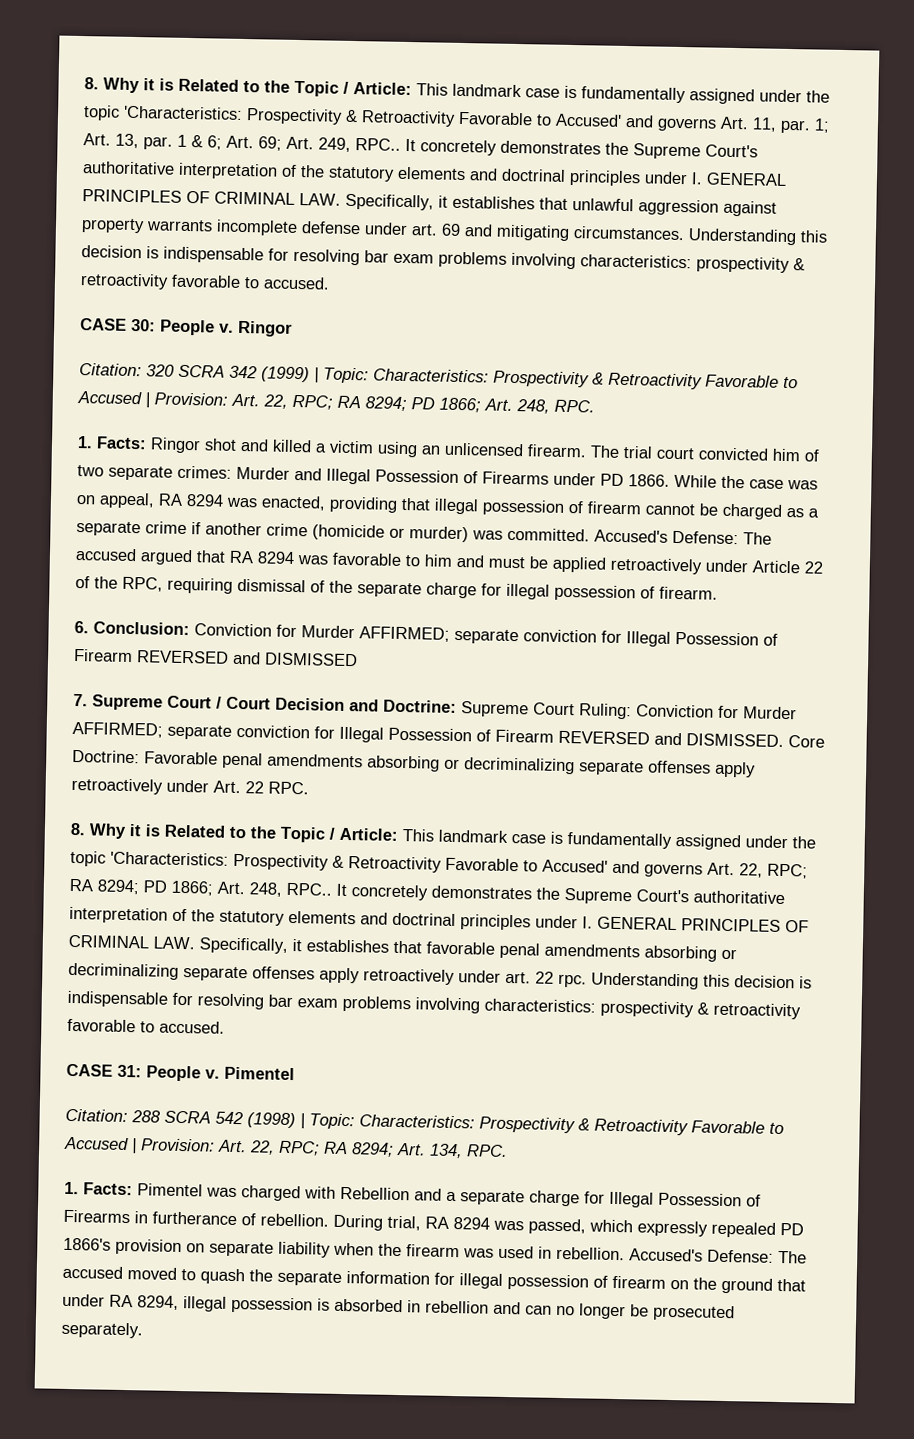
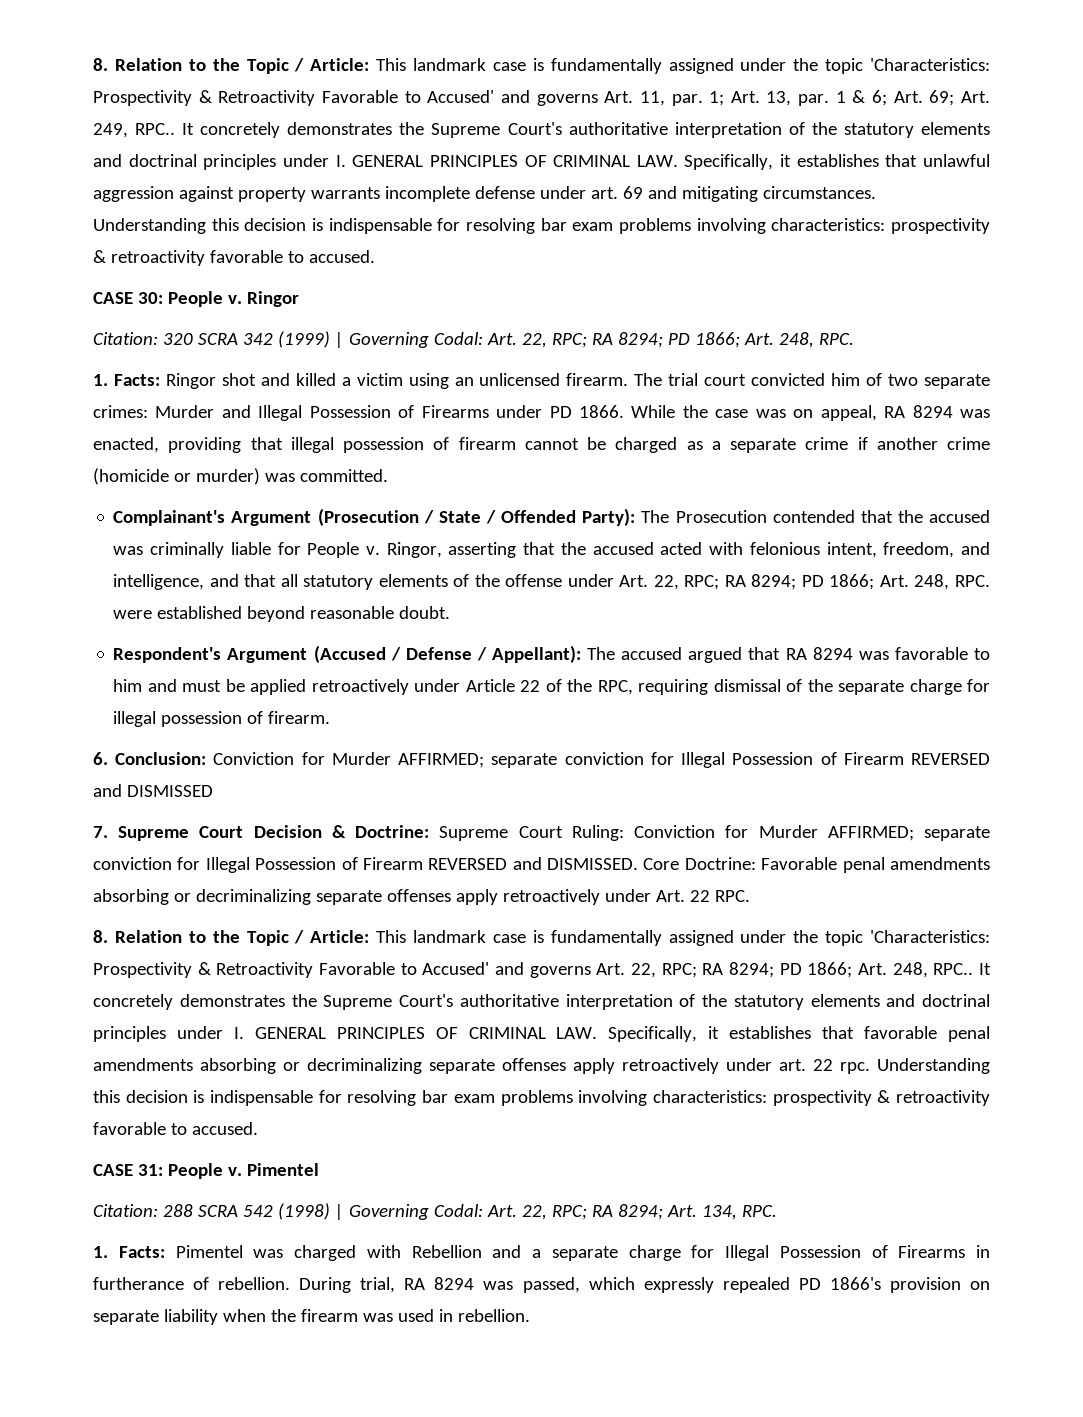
- 8. Why it is Related to the Topic / Article: This landmark case is fundamentally assigned under the topic 'Characteristics: Prospectivity & Retroactivity Favorable to Accused' and governs Art. 11, par.
+ 8. Relation to the Topic / Article: This landmark case is fundamentally assigned under the topic 'Characteristics: Prospectivity & Retroactivity Favorable to Accused' and governs Art. 11, par.
- Citation: 320 SCRA 342 (1999) | Topic: Characteristics: Prospectivity & Retroactivity Favorable to Accused | Provision: Art. 22, RPC; RA 8294; PD 1866; Art. 248, RPC.
+ Citation: 320 SCRA 342 (1999) | Governing Codal: Art. 22, RPC; RA 8294; PD 1866; Art. 248, RPC.
- While the case was on appeal, RA 8294 was enacted, providing that illegal possession of firearm cannot be charged as a separate crime if another crime (homicide or murder) was committed. Accused's Defense:
+ While the case was on appeal, RA 8294 was enacted, providing that illegal possession of firearm cannot be charged as a separate crime if another crime (homicide or murder) was committed.
+ Complainant's Argument (Prosecution / State / Offended Party): The Prosecution contended that the accused was criminally liable for People v. Ringor, asserting that the accused acted with felonious intent, freedom, and intelligence, and that all statutory elements of the offense under Art. 22, RPC; RA 8294; PD 1866; Art. 248, RPC. were established beyond reasonable doubt.
+ Respondent's Argument (Accused / Defense / Appellant):
- 7. Supreme Court / Court Decision and Doctrine: Supreme Court Ruling: Conviction for Murder AFFIRMED; separate conviction for Illegal Possession of Firearm REVERSED and DISMISSED.
+ 7. Supreme Court Decision & Doctrine: Supreme Court Ruling: Conviction for Murder AFFIRMED; separate conviction for Illegal Possession of Firearm REVERSED and DISMISSED.
- 8. Why it is Related to the Topic / Article: This landmark case is fundamentally assigned under the topic 'Characteristics: Prospectivity & Retroactivity Favorable to Accused' and governs Art. 22, RPC; RA 8294; PD 1866; Art. 248, RPC..
+ 8. Relation to the Topic / Article: This landmark case is fundamentally assigned under the topic 'Characteristics: Prospectivity & Retroactivity Favorable to Accused' and governs Art. 22, RPC; RA 8294; PD 1866; Art. 248, RPC..
- Citation: 288 SCRA 542 (1998) | Topic: Characteristics: Prospectivity & Retroactivity Favorable to Accused | Provision: Art. 22, RPC; RA 8294; Art. 134, RPC.
+ Citation: 288 SCRA 542 (1998) | Governing Codal: Art. 22, RPC; RA 8294; Art. 134, RPC.
- Accused's Defense: The accused moved to quash the separate information for illegal possession of firearm on the ground that under RA 8294, illegal possession is absorbed in rebellion and can no longer be prosecuted separately.

